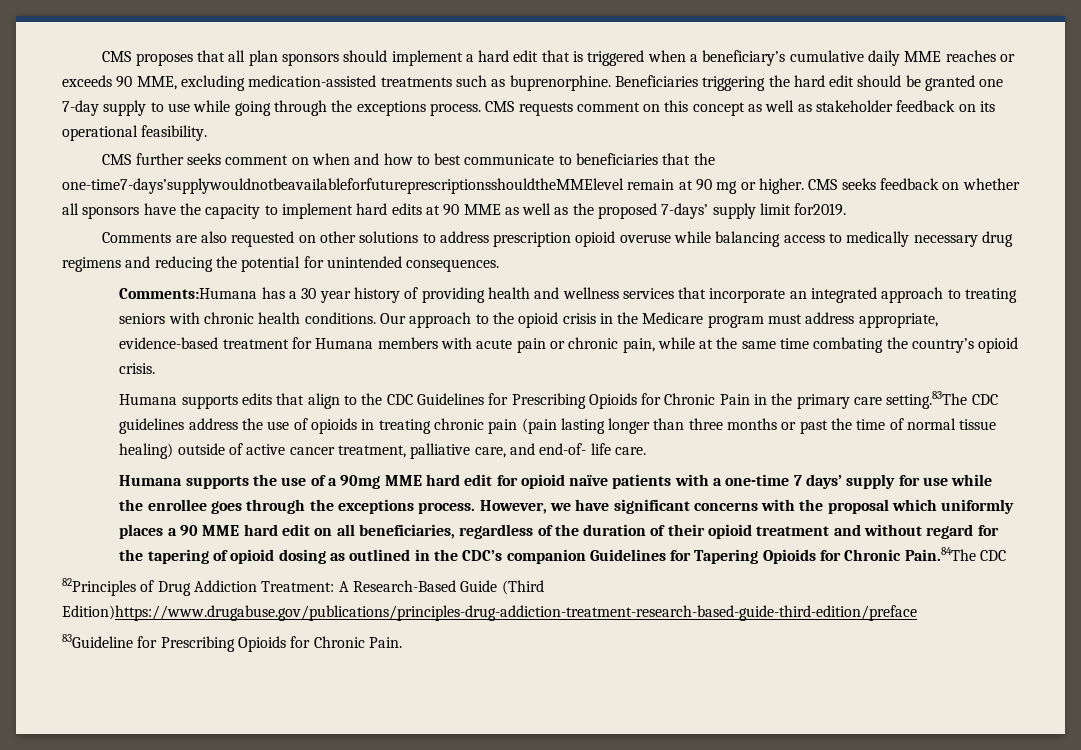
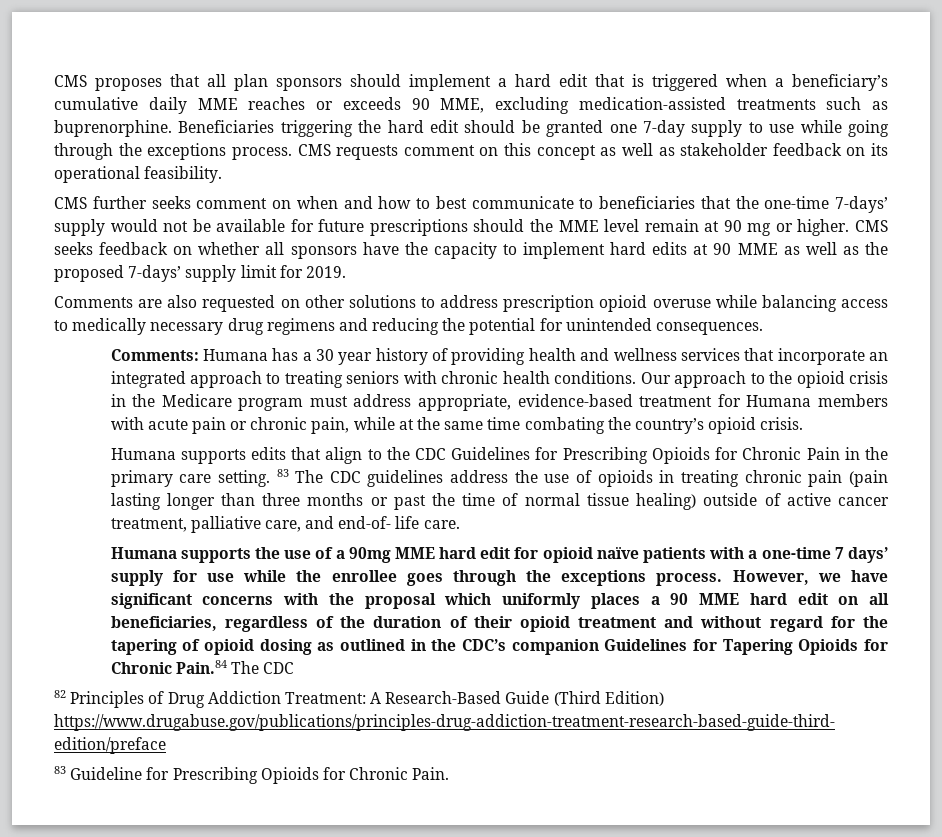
- CMS further seeks comment on when and how to best communicate to beneficiaries that the one-time7-days’supplywouldnotbeavailableforfutureprescriptionsshouldtheMMElevel remain at 90 mg or higher.
+ CMS further seeks comment on when and how to best communicate to beneficiaries that the one-time 7-days’ supply would not be available for future prescriptions should the MME level remain at 90 mg or higher.
- CMS seeks feedback on whether all sponsors have the capacity to implement hard edits at 90 MME as well as the proposed 7-days’ supply limit for2019.
+ CMS seeks feedback on whether all sponsors have the capacity to implement hard edits at 90 MME as well as the proposed 7-days’ supply limit for 2019.
- Comments:Humana has a 30 year history of providing health and wellness services that incorporate an integrated approach to treating seniors with chronic health conditions.
+ Comments: Humana has a 30 year history of providing health and wellness services that incorporate an integrated approach to treating seniors with chronic health conditions.
- Humana supports edits that align to the CDC Guidelines for Prescribing Opioids for Chronic Pain in the primary care setting.83The CDC guidelines address the use of opioids in treating chronic pain (pain lasting longer than three months or past the time of normal tissue healing) outside of active cancer treatment, palliative care, and end-of- life care.
+ Humana supports edits that align to the CDC Guidelines for Prescribing Opioids for Chronic Pain in the primary care setting. 83 The CDC guidelines address the use of opioids in treating chronic pain (pain lasting longer than three months or past the time of normal tissue healing) outside of active cancer treatment, palliative care, and end-of- life care.
- However, we have significant concerns with the proposal which uniformly places a 90 MME hard edit on all beneficiaries, regardless of the duration of their opioid treatment and without regard for the tapering of opioid dosing as outlined in the CDC’s companion Guidelines for Tapering Opioids for Chronic Pain.84The CDC
+ However, we have significant concerns with the proposal which uniformly places a 90 MME hard edit on all beneficiaries, regardless of the duration of their opioid treatment and without regard for the tapering of opioid dosing as outlined in the CDC’s companion Guidelines for Tapering Opioids for Chronic Pain.84 The CDC
- 82Principles of Drug Addiction Treatment: A Research-Based Guide (Third Edition)https://www.drugabuse.gov/publications/principles-drug-addiction-treatment-research-based-guide-third-edition/preface
- 83Guideline for Prescribing Opioids for Chronic Pain.
+ 82 Principles of Drug Addiction Treatment: A Research-Based Guide (Third Edition) https://www.drugabuse.gov/publications/principles-drug-addiction-treatment-research-based-guide-third- edition/preface
+ 83 Guideline for Prescribing Opioids for Chronic Pain.

